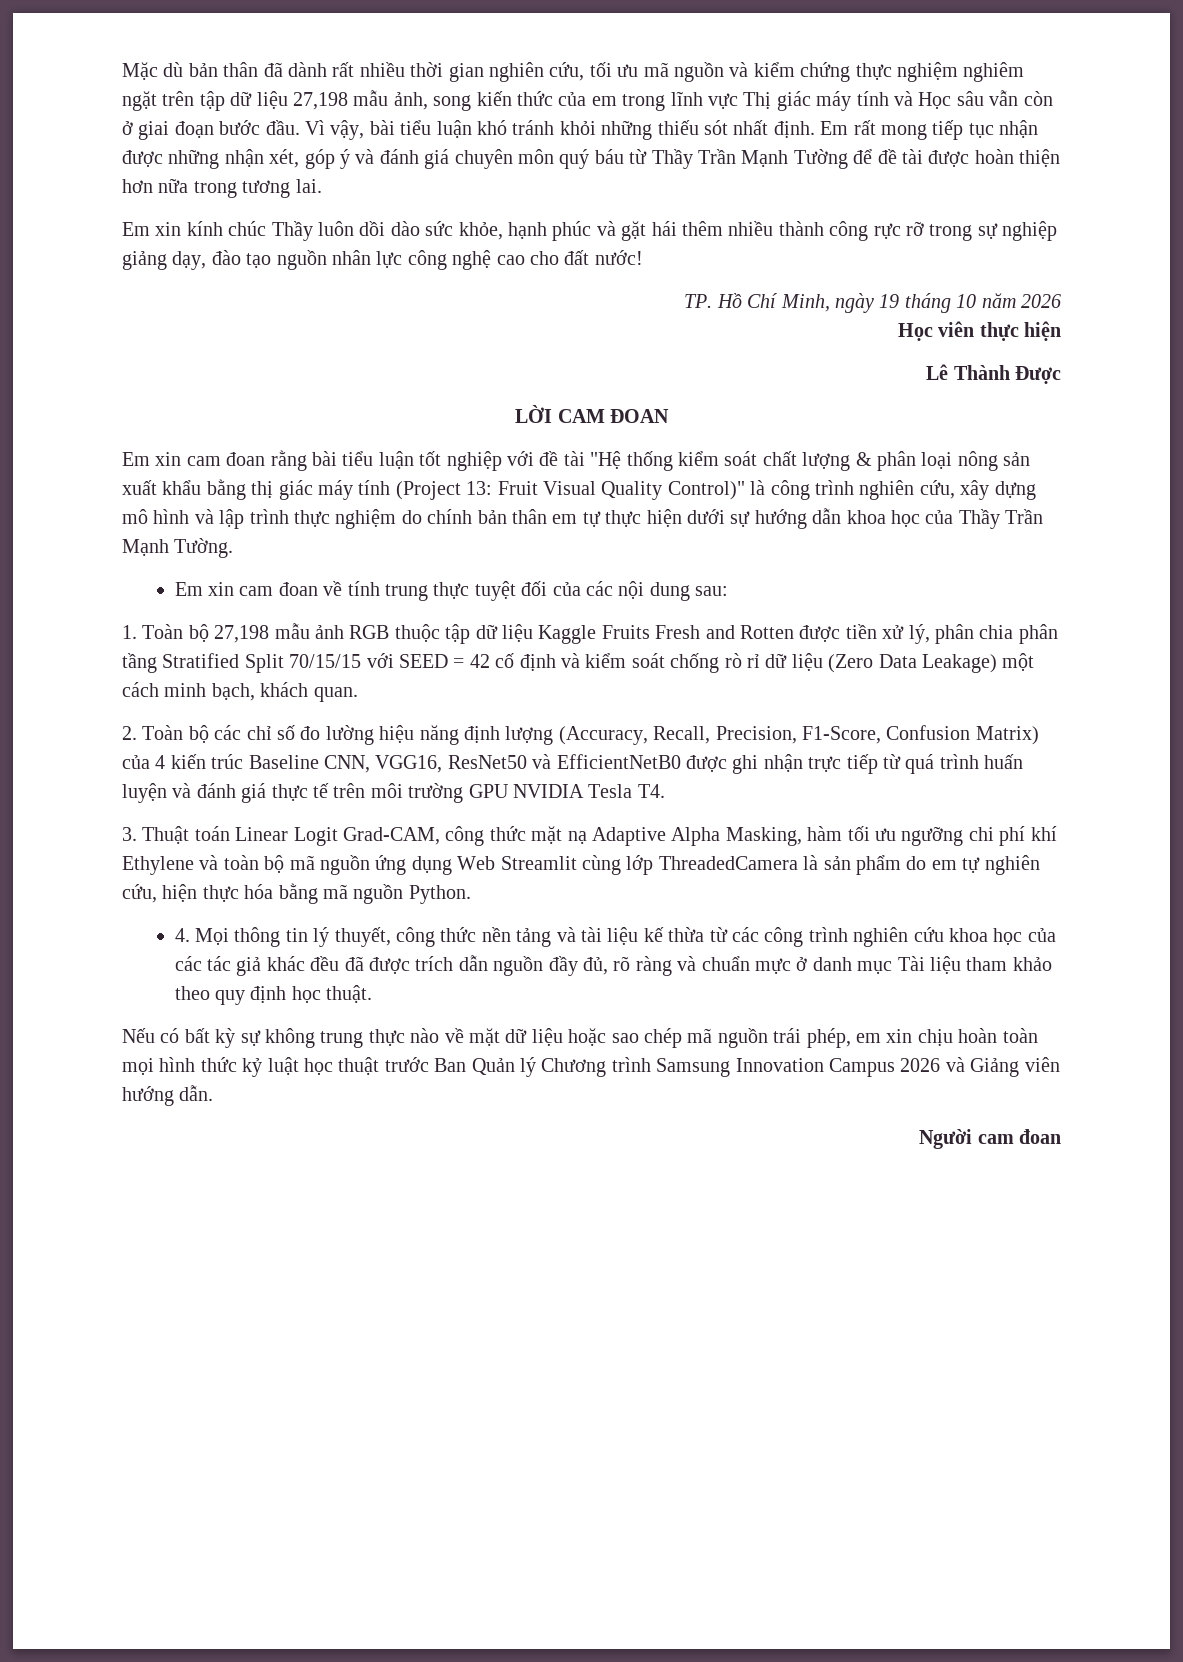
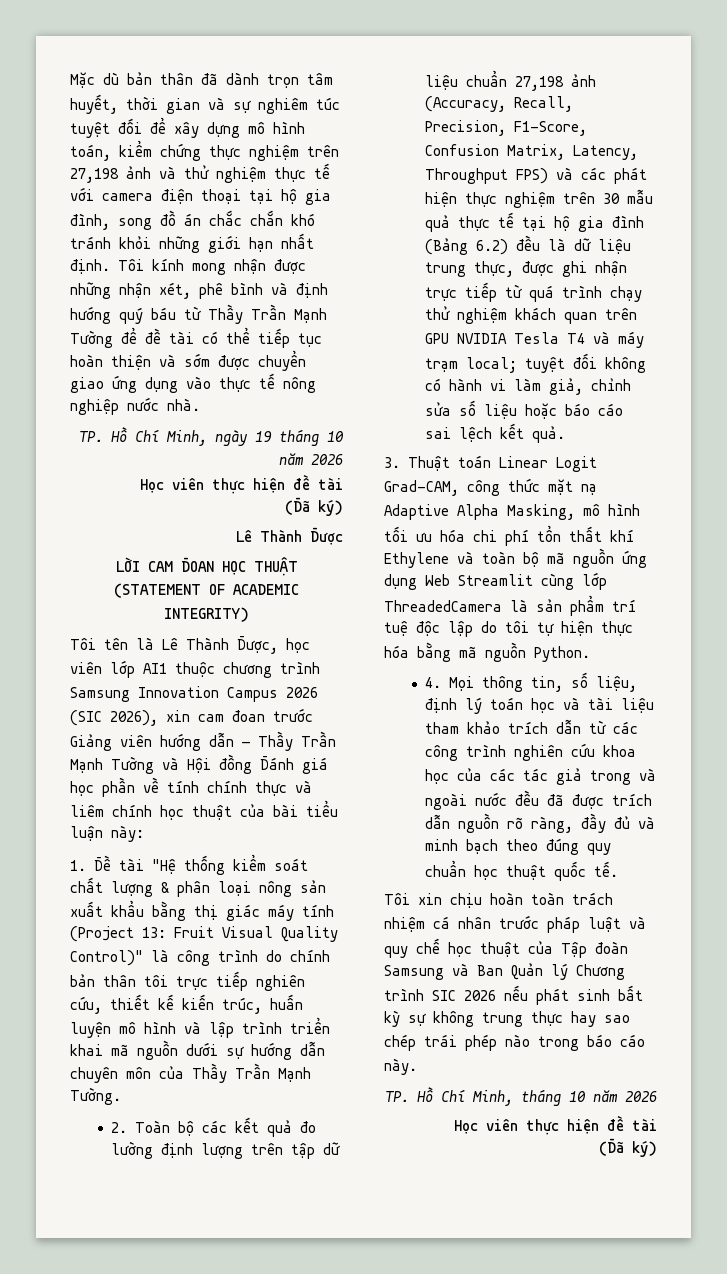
- Mặc dù bản thân đã dành rất nhiều thời gian nghiên cứu, tối ưu mã nguồn và kiểm chứng thực nghiệm nghiêm ngặt trên tập dữ liệu 27,198 mẫu ảnh, song kiến thức của em trong lĩnh vực Thị giác máy tính và Học sâu vẫn còn ở giai đoạn bước đầu. Vì vậy, bài tiểu luận khó tránh khỏi những thiếu sót nhất định. Em rất mong tiếp tục nhận được những nhận xét, góp ý và đánh giá chuyên môn quý báu từ Thầy Trần Mạnh Tường để đề tài được hoàn thiện hơn nữa trong tương lai.
- Em xin kính chúc Thầy luôn dồi dào sức khỏe, hạnh phúc và gặt hái thêm nhiều thành công rực rỡ trong sự nghiệp giảng dạy, đào tạo nguồn nhân lực công nghệ cao cho đất nước!
+ Mặc dù bản thân đã dành trọn tâm huyết, thời gian và sự nghiêm túc tuyệt đối để xây dựng mô hình toán, kiểm chứng thực nghiệm trên 27,198 ảnh và thử nghiệm thực tế với camera điện thoại tại hộ gia đình, song đồ án chắc chắn khó tránh khỏi những giới hạn nhất định. Tôi kính mong nhận được những nhận xét, phê bình và định hướng quý báu từ Thầy Trần Mạnh Tường để đề tài có thể tiếp tục hoàn thiện và sớm được chuyển giao ứng dụng vào thực tế nông nghiệp nước nhà.
  TP. Hồ Chí Minh, ngày 19 tháng 10 năm 2026
- Học viên thực hiện
+ Học viên thực hiện đề tài
+ (Đã ký)
- LỜI CAM ĐOAN
- Em xin cam đoan rằng bài tiểu luận tốt nghiệp với đề tài "Hệ thống kiểm soát chất lượng & phân loại nông sản xuất khẩu bằng thị giác máy tính (Project 13: Fruit Visual Quality Control)" là công trình nghiên cứu, xây dựng mô hình và lập trình thực nghiệm do chính bản thân em tự thực hiện dưới sự hướng dẫn khoa học của Thầy Trần Mạnh Tường.
+ LỜI CAM ĐOAN HỌC THUẬT (STATEMENT OF ACADEMIC INTEGRITY)
+ Tôi tên là Lê Thành Được, học viên lớp AI1 thuộc chương trình Samsung Innovation Campus 2026 (SIC 2026), xin cam đoan trước Giảng viên hướng dẫn — Thầy Trần Mạnh Tường và Hội đồng Đánh giá học phần về tính chính thực và liêm chính học thuật của bài tiểu luận này:
+ 1. Đề tài "Hệ thống kiểm soát chất lượng & phân loại nông sản xuất khẩu bằng thị giác máy tính (Project 13: Fruit Visual Quality Control)" là công trình do chính bản thân tôi trực tiếp nghiên cứu, thiết kế kiến trúc, huấn luyện mô hình và lập trình triển khai mã nguồn dưới sự hướng dẫn chuyên môn của Thầy Trần Mạnh Tường.
- Em xin cam đoan về tính trung thực tuyệt đối của các nội dung sau:
- 1. Toàn bộ 27,198 mẫu ảnh RGB thuộc tập dữ liệu Kaggle Fruits Fresh and Rotten được tiền xử lý, phân chia phân tầng Stratified Split 70/15/15 với SEED = 42 cố định và kiểm soát chống rò rỉ dữ liệu (Zero Data Leakage) một cách minh bạch, khách quan.
- 2. Toàn bộ các chỉ số đo lường hiệu năng định lượng (Accuracy, Recall, Precision, F1-Score, Confusion Matrix) của 4 kiến trúc Baseline CNN, VGG16, ResNet50 và EfficientNetB0 được ghi nhận trực tiếp từ quá trình huấn luyện và đánh giá thực tế trên môi trường GPU NVIDIA Tesla T4.
+ 2. Toàn bộ các kết quả đo lường định lượng trên tập dữ liệu chuẩn 27,198 ảnh (Accuracy, Recall, Precision, F1-Score, Confusion Matrix, Latency, Throughput FPS) và các phát hiện thực nghiệm trên 30 mẫu quả thực tế tại hộ gia đình (Bảng 6.2) đều là dữ liệu trung thực, được ghi nhận trực tiếp từ quá trình chạy thử nghiệm khách quan trên GPU NVIDIA Tesla T4 và máy trạm local; tuyệt đối không có hành vi làm giả, chỉnh sửa số liệu hoặc báo cáo sai lệch kết quả.
- 3. Thuật toán Linear Logit Grad-CAM, công thức mặt nạ Adaptive Alpha Masking, hàm tối ưu ngưỡng chi phí khí Ethylene và toàn bộ mã nguồn ứng dụng Web Streamlit cùng lớp ThreadedCamera là sản phẩm do em tự nghiên cứu, hiện thực hóa bằng mã nguồn Python.
+ 3. Thuật toán Linear Logit Grad-CAM, công thức mặt nạ Adaptive Alpha Masking, mô hình tối ưu hóa chi phí tổn thất khí Ethylene và toàn bộ mã nguồn ứng dụng Web Streamlit cùng lớp ThreadedCamera là sản phẩm trí tuệ độc lập do tôi tự hiện thực hóa bằng mã nguồn Python.
- 4. Mọi thông tin lý thuyết, công thức nền tảng và tài liệu kế thừa từ các công trình nghiên cứu khoa học của các tác giả khác đều đã được trích dẫn nguồn đầy đủ, rõ ràng và chuẩn mực ở danh mục Tài liệu tham khảo theo quy định học thuật.
- Nếu có bất kỳ sự không trung thực nào về mặt dữ liệu hoặc sao chép mã nguồn trái phép, em xin chịu hoàn toàn mọi hình thức kỷ luật học thuật trước Ban Quản lý Chương trình Samsung Innovation Campus 2026 và Giảng viên hướng dẫn.
- Người cam đoan
+ 4. Mọi thông tin, số liệu, định lý toán học và tài liệu tham khảo trích dẫn từ các công trình nghiên cứu khoa học của các tác giả trong và ngoài nước đều đã được trích dẫn nguồn rõ ràng, đầy đủ và minh bạch theo đúng quy chuẩn học thuật quốc tế.
+ Tôi xin chịu hoàn toàn trách nhiệm cá nhân trước pháp luật và quy chế học thuật của Tập đoàn Samsung và Ban Quản lý Chương trình SIC 2026 nếu phát sinh bất kỳ sự không trung thực hay sao chép trái phép nào trong báo cáo này.
+ TP. Hồ Chí Minh, tháng 10 năm 2026
+ Học viên thực hiện đề tài
+ (Đã ký)

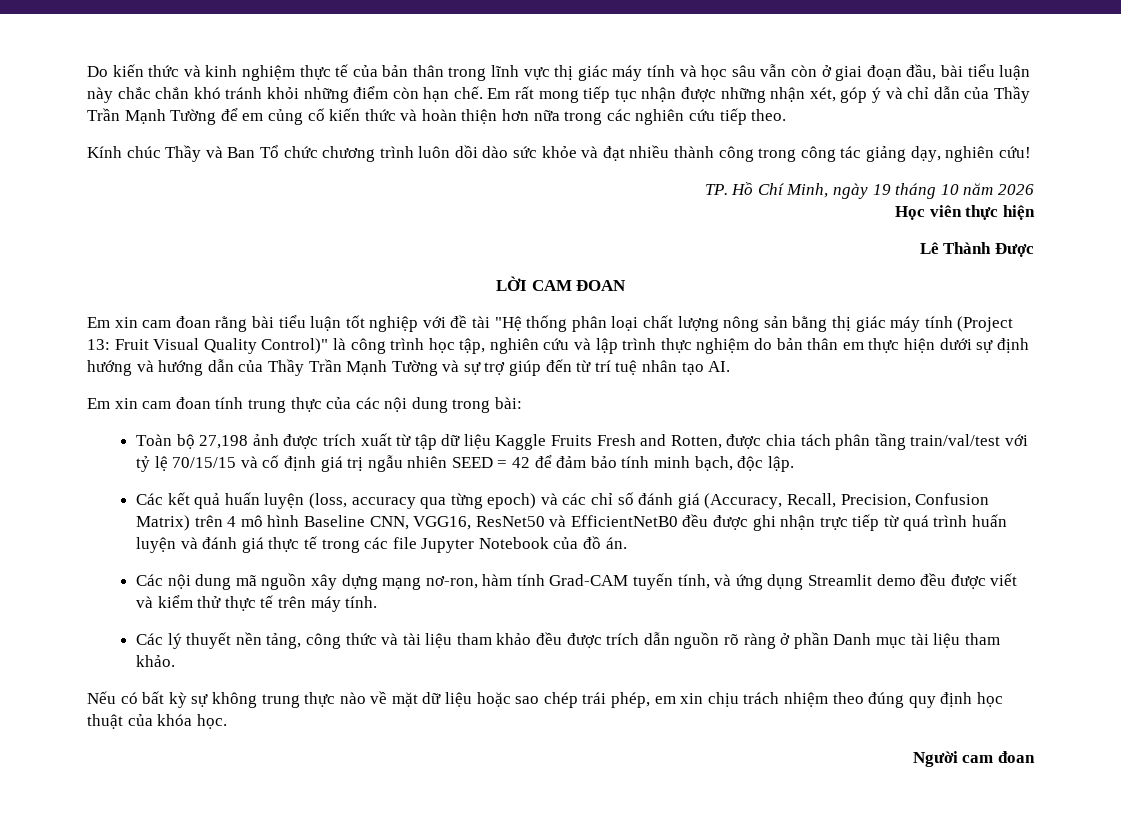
- Mặc dù bản thân đã dành trọn tâm huyết, thời gian và sự nghiêm túc tuyệt đối để xây dựng mô hình toán, kiểm chứng thực nghiệm trên 27,198 ảnh và thử nghiệm thực tế với camera điện thoại tại hộ gia đình, song đồ án chắc chắn khó tránh khỏi những giới hạn nhất định. Tôi kính mong nhận được những nhận xét, phê bình và định hướng quý báu từ Thầy Trần Mạnh Tường để đề tài có thể tiếp tục hoàn thiện và sớm được chuyển giao ứng dụng vào thực tế nông nghiệp nước nhà.
+ Do kiến thức và kinh nghiệm thực tế của bản thân trong lĩnh vực thị giác máy tính và học sâu vẫn còn ở giai đoạn đầu, bài tiểu luận này chắc chắn khó tránh khỏi những điểm còn hạn chế. Em rất mong tiếp tục nhận được những nhận xét, góp ý và chỉ dẫn của Thầy Trần Mạnh Tường để em củng cố kiến thức và hoàn thiện hơn nữa trong các nghiên cứu tiếp theo.
+ Kính chúc Thầy và Ban Tổ chức chương trình luôn dồi dào sức khỏe và đạt nhiều thành công trong công tác giảng dạy, nghiên cứu!
  TP. Hồ Chí Minh, ngày 19 tháng 10 năm 2026
- Học viên thực hiện đề tài
- (Đã ký)
+ Học viên thực hiện
- LỜI CAM ĐOAN HỌC THUẬT (STATEMENT OF ACADEMIC INTEGRITY)
- Tôi tên là Lê Thành Được, học viên lớp AI1 thuộc chương trình Samsung Innovation Campus 2026 (SIC 2026), xin cam đoan trước Giảng viên hướng dẫn — Thầy Trần Mạnh Tường và Hội đồng Đánh giá học phần về tính chính thực và liêm chính học thuật của bài tiểu luận này:
- 1. Đề tài "Hệ thống kiểm soát chất lượng & phân loại nông sản xuất khẩu bằng thị giác máy tính (Project 13: Fruit Visual Quality Control)" là công trình do chính bản thân tôi trực tiếp nghiên cứu, thiết kế kiến trúc, huấn luyện mô hình và lập trình triển khai mã nguồn dưới sự hướng dẫn chuyên môn của Thầy Trần Mạnh Tường.
- 2. Toàn bộ các kết quả đo lường định lượng trên tập dữ liệu chuẩn 27,198 ảnh (Accuracy, Recall, Precision, F1-Score, Confusion Matrix, Latency, Throughput FPS) và các phát hiện thực nghiệm trên 30 mẫu quả thực tế tại hộ gia đình (Bảng 6.2) đều là dữ liệu trung thực, được ghi nhận trực tiếp từ quá trình chạy thử nghiệm khách quan trên GPU NVIDIA Tesla T4 và máy trạm local; tuyệt đối không có hành vi làm giả, chỉnh sửa số liệu hoặc báo cáo sai lệch kết quả.
- 3. Thuật toán Linear Logit Grad-CAM, công thức mặt nạ Adaptive Alpha Masking, mô hình tối ưu hóa chi phí tổn thất khí Ethylene và toàn bộ mã nguồn ứng dụng Web Streamlit cùng lớp ThreadedCamera là sản phẩm trí tuệ độc lập do tôi tự hiện thực hóa bằng mã nguồn Python.
- 4. Mọi thông tin, số liệu, định lý toán học và tài liệu tham khảo trích dẫn từ các công trình nghiên cứu khoa học của các tác giả trong và ngoài nước đều đã được trích dẫn nguồn rõ ràng, đầy đủ và minh bạch theo đúng quy chuẩn học thuật quốc tế.
- Tôi xin chịu hoàn toàn trách nhiệm cá nhân trước pháp luật và quy chế học thuật của Tập đoàn Samsung và Ban Quản lý Chương trình SIC 2026 nếu phát sinh bất kỳ sự không trung thực hay sao chép trái phép nào trong báo cáo này.
- TP. Hồ Chí Minh, tháng 10 năm 2026
- Học viên thực hiện đề tài
- (Đã ký)
+ LỜI CAM ĐOAN
+ Em xin cam đoan rằng bài tiểu luận tốt nghiệp với đề tài "Hệ thống phân loại chất lượng nông sản bằng thị giác máy tính (Project 13: Fruit Visual Quality Control)" là công trình học tập, nghiên cứu và lập trình thực nghiệm do bản thân em thực hiện dưới sự định hướng và hướng dẫn của Thầy Trần Mạnh Tường và sự trợ giúp đến từ trí tuệ nhân tạo AI.
+ Em xin cam đoan tính trung thực của các nội dung trong bài:
+ Toàn bộ 27,198 ảnh được trích xuất từ tập dữ liệu Kaggle Fruits Fresh and Rotten, được chia tách phân tầng train/val/test với tỷ lệ 70/15/15 và cố định giá trị ngẫu nhiên SEED = 42 để đảm bảo tính minh bạch, độc lập.
+ Các kết quả huấn luyện (loss, accuracy qua từng epoch) và các chỉ số đánh giá (Accuracy, Recall, Precision, Confusion Matrix) trên 4 mô hình Baseline CNN, VGG16, ResNet50 và EfficientNetB0 đều được ghi nhận trực tiếp từ quá trình huấn luyện và đánh giá thực tế trong các file Jupyter Notebook của đồ án.
+ Các nội dung mã nguồn xây dựng mạng nơ-ron, hàm tính Grad-CAM tuyến tính, và ứng dụng Streamlit demo đều được viết và kiểm thử thực tế trên máy tính.
+ Các lý thuyết nền tảng, công thức và tài liệu tham khảo đều được trích dẫn nguồn rõ ràng ở phần Danh mục tài liệu tham khảo.
+ Nếu có bất kỳ sự không trung thực nào về mặt dữ liệu hoặc sao chép trái phép, em xin chịu trách nhiệm theo đúng quy định học thuật của khóa học.
+ Người cam đoan

